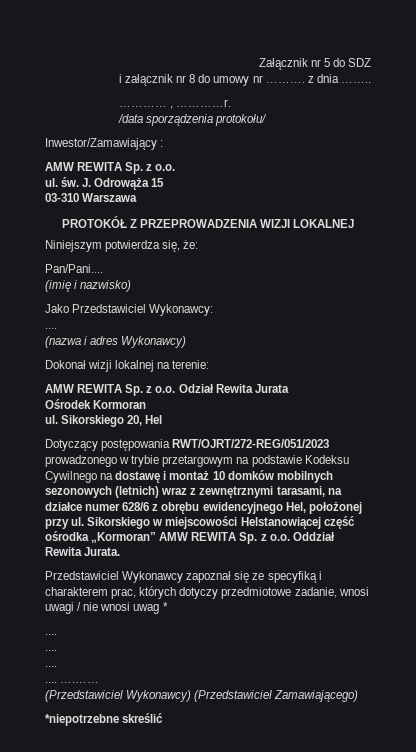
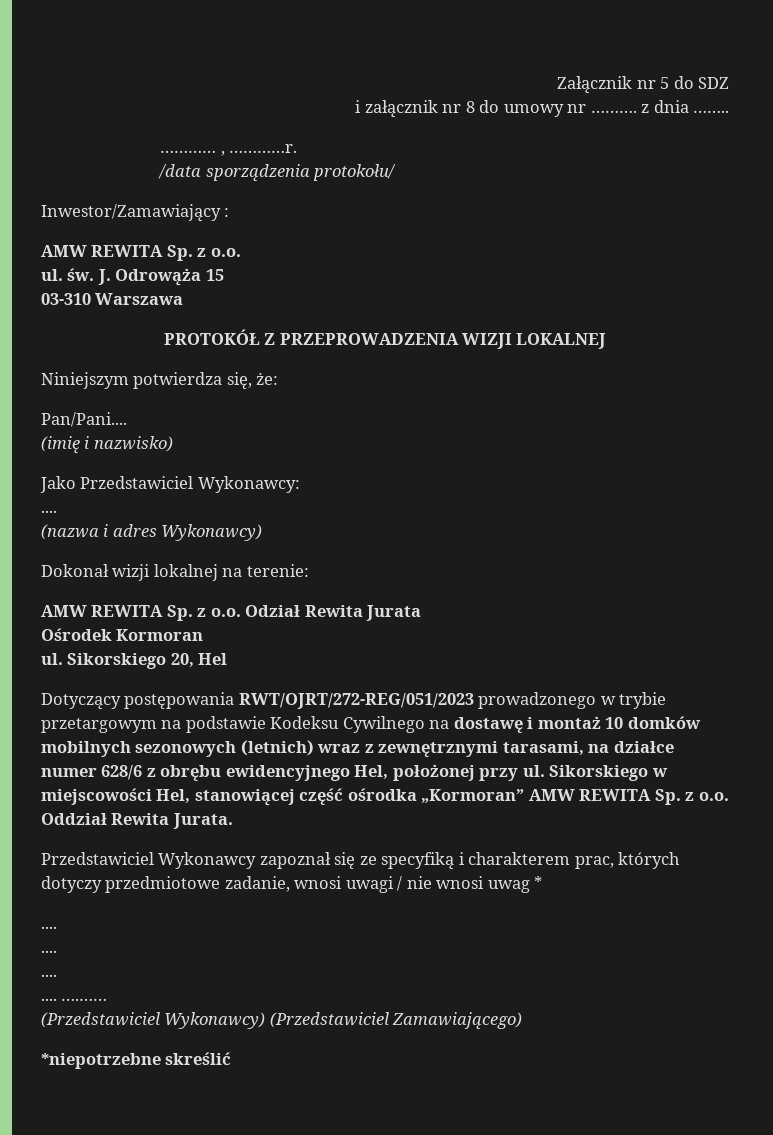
- Sikorskiego w miejscowości Helstanowiącej część ośrodka „Kormoran” AMW REWITA Sp. z o.o. Oddział Rewita Jurata.
+ Sikorskiego w miejscowości Hel, stanowiącej część ośrodka „Kormoran” AMW REWITA Sp. z o.o. Oddział Rewita Jurata.

